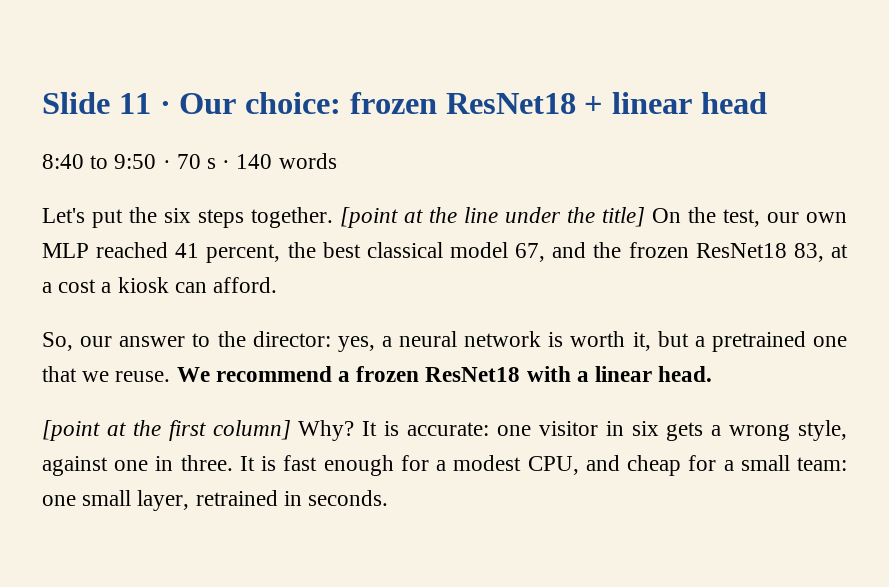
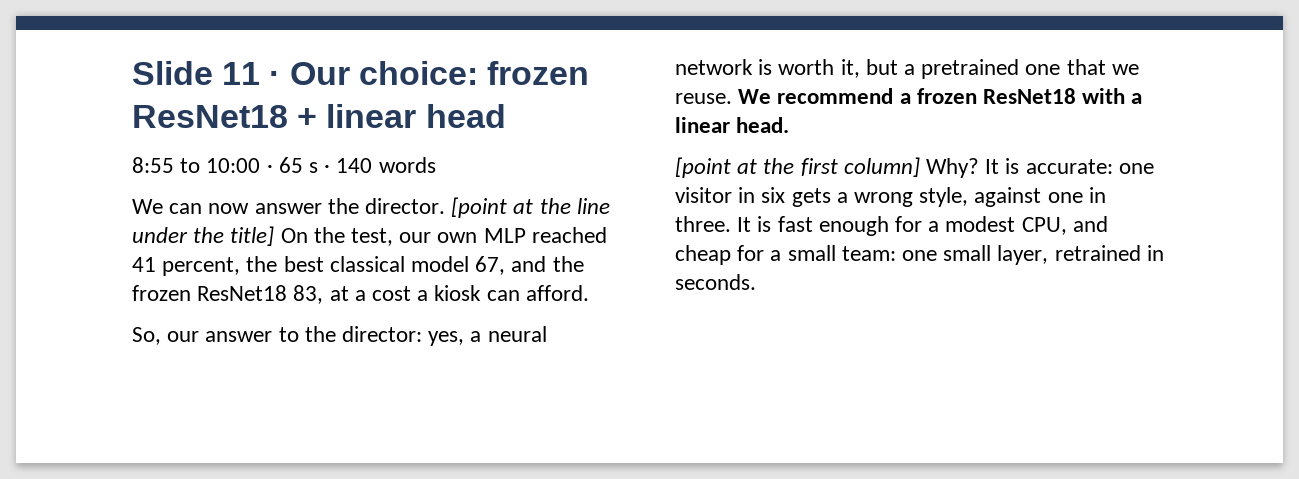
- 8:40 to 9:50 · 70 s · 140 words
+ 8:55 to 10:00 · 65 s · 140 words
- Let's put the six steps together.
+ We can now answer the director.

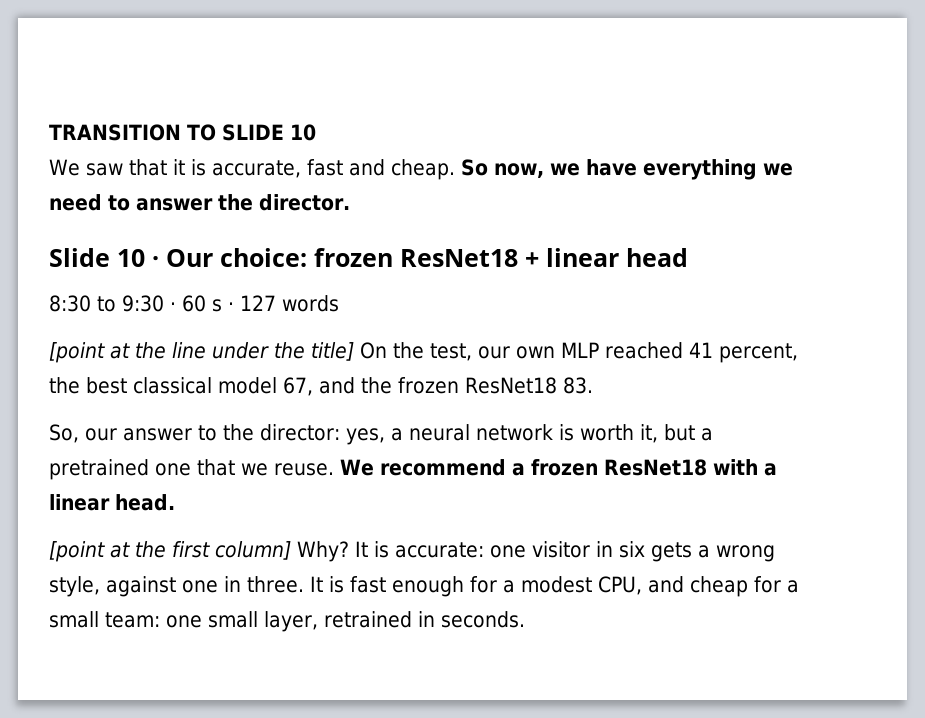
- Slide 11 · Our choice: frozen ResNet18 + linear head
+ TRANSITION TO SLIDE 10
+ We saw that it is accurate, fast and cheap. So now, we have everything we need to answer the director.
+ Slide 10 · Our choice: frozen ResNet18 + linear head
- 8:55 to 10:00 · 65 s · 140 words
+ 8:30 to 9:30 · 60 s · 127 words
- We can now answer the director. [point at the line under the title] On the test, our own MLP reached 41 percent, the best classical model 67, and the frozen ResNet18 83, at a cost a kiosk can afford.
+ [point at the line under the title] On the test, our own MLP reached 41 percent, the best classical model 67, and the frozen ResNet18 83.

